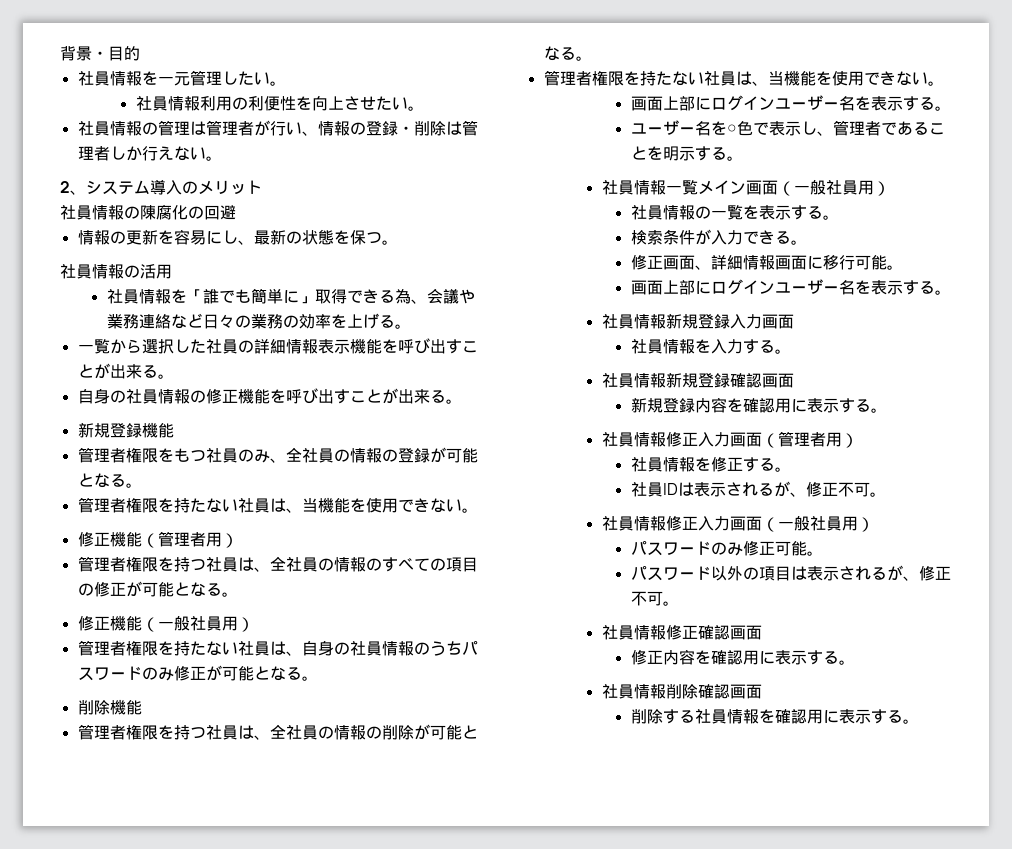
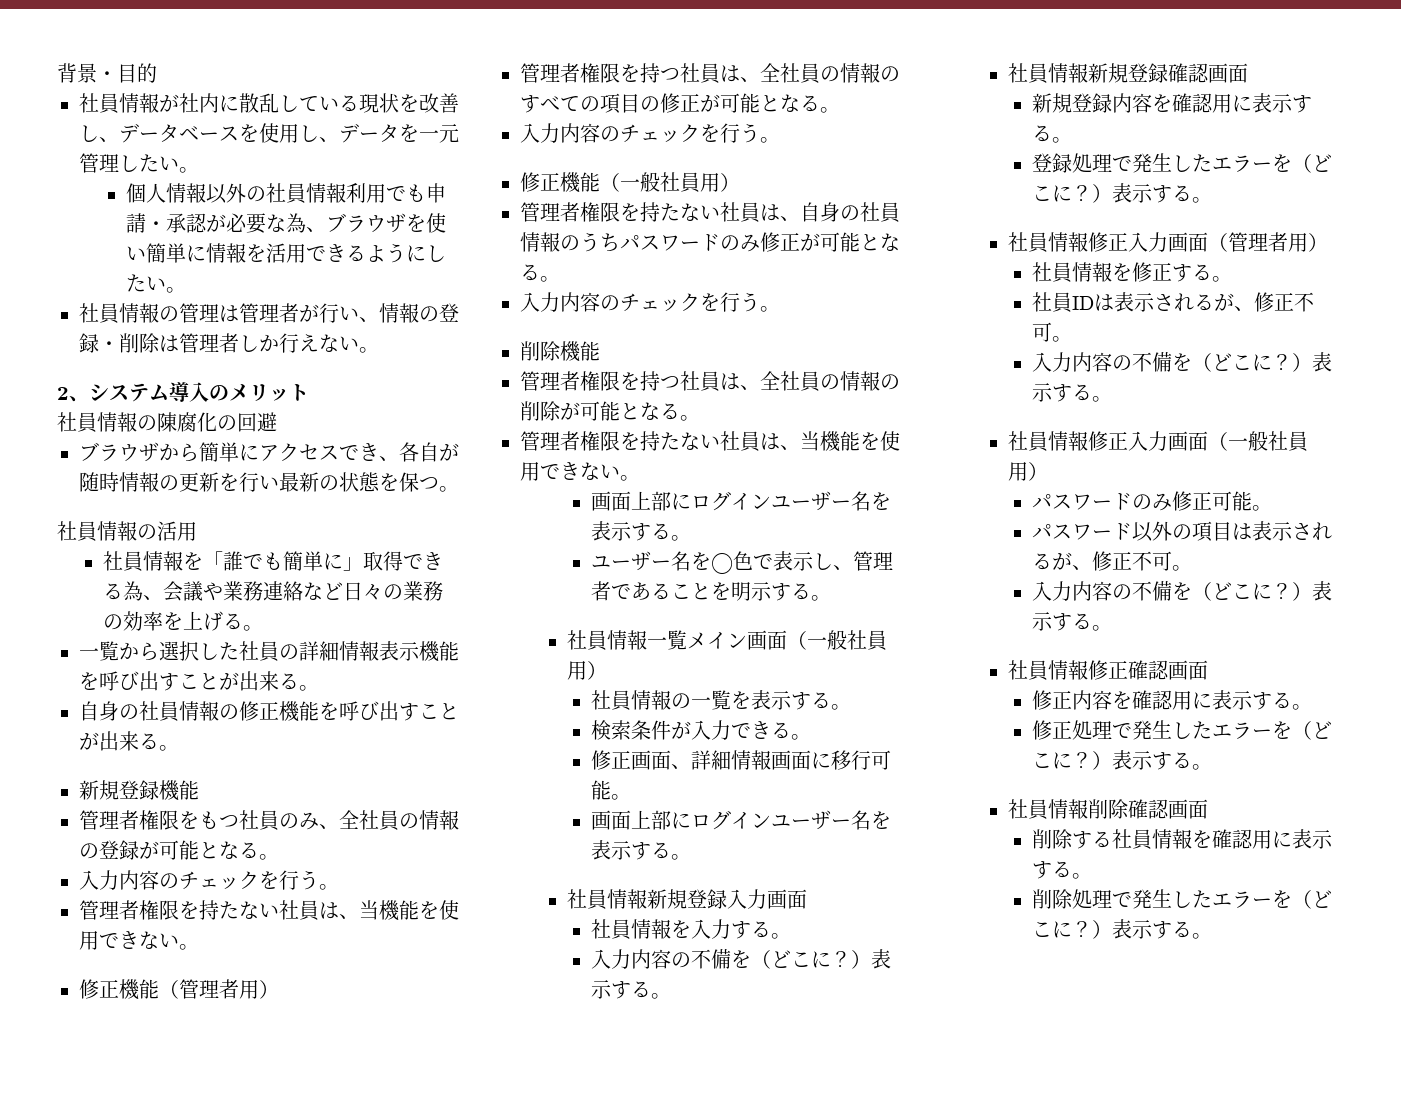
- 社員情報を一元管理したい。
+ 社員情報が社内に散乱している現状を改善し、データベースを使用し、データを一元管理したい。
- 社員情報利用の利便性を向上させたい。
+ 個人情報以外の社員情報利用でも申請・承認が必要な為、ブラウザを使い簡単に情報を活用できるようにしたい。
- 情報の更新を容易にし、最新の状態を保つ。
+ ブラウザから簡単にアクセスでき、各自が随時情報の更新を行い最新の状態を保つ。
  管理者権限をもつ社員のみ、全社員の情報の登録が可能となる。
+ 入力内容のチェックを行う。
  管理者権限を持つ社員は、全社員の情報のすべての項目の修正が可能となる。
+ 入力内容のチェックを行う。
  管理者権限を持たない社員は、自身の社員情報のうちパスワードのみ修正が可能となる。
+ 入力内容のチェックを行う。
  社員情報を入力する。
+ 入力内容の不備を（どこに？）表示する。
+ 登録処理で発生したエラーを（どこに？）表示する。
  社員IDは表示されるが、修正不可。
+ 入力内容の不備を（どこに？）表示する。
  パスワード以外の項目は表示されるが、修正不可。
+ 入力内容の不備を（どこに？）表示する。
+ 修正処理で発生したエラーを（どこに？）表示する。
+ 削除処理で発生したエラーを（どこに？）表示する。

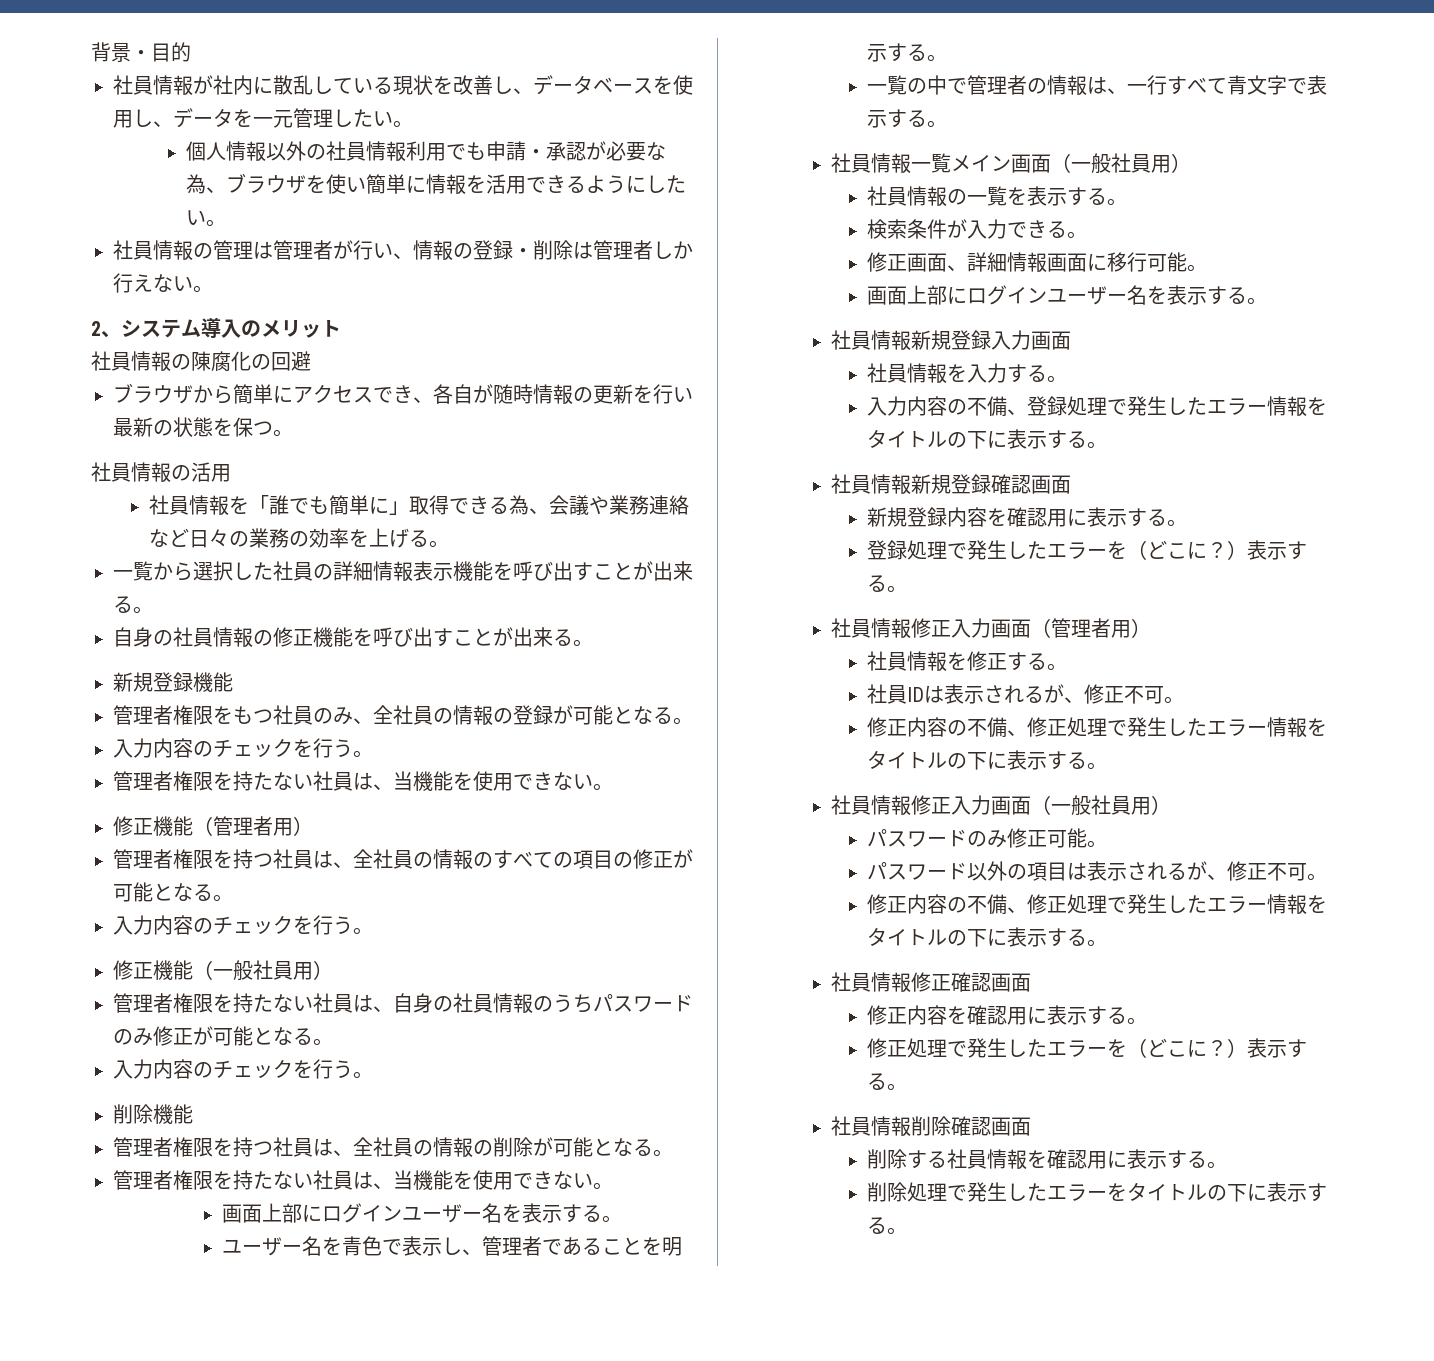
- ユーザー名を○色で表示し、管理者であることを明示する。
+ ユーザー名を青色で表示し、管理者であることを明示する。
+ 一覧の中で管理者の情報は、一行すべて青文字で表示する。
  社員情報を入力する。
- 入力内容の不備を（どこに？）表示する。
+ 入力内容の不備、登録処理で発生したエラー情報をタイトルの下に表示する。
  社員IDは表示されるが、修正不可。
- 入力内容の不備を（どこに？）表示する。
+ 修正内容の不備、修正処理で発生したエラー情報をタイトルの下に表示する。
  パスワード以外の項目は表示されるが、修正不可。
- 入力内容の不備を（どこに？）表示する。
+ 修正内容の不備、修正処理で発生したエラー情報をタイトルの下に表示する。
- 削除処理で発生したエラーを（どこに？）表示する。
+ 削除処理で発生したエラーをタイトルの下に表示する。

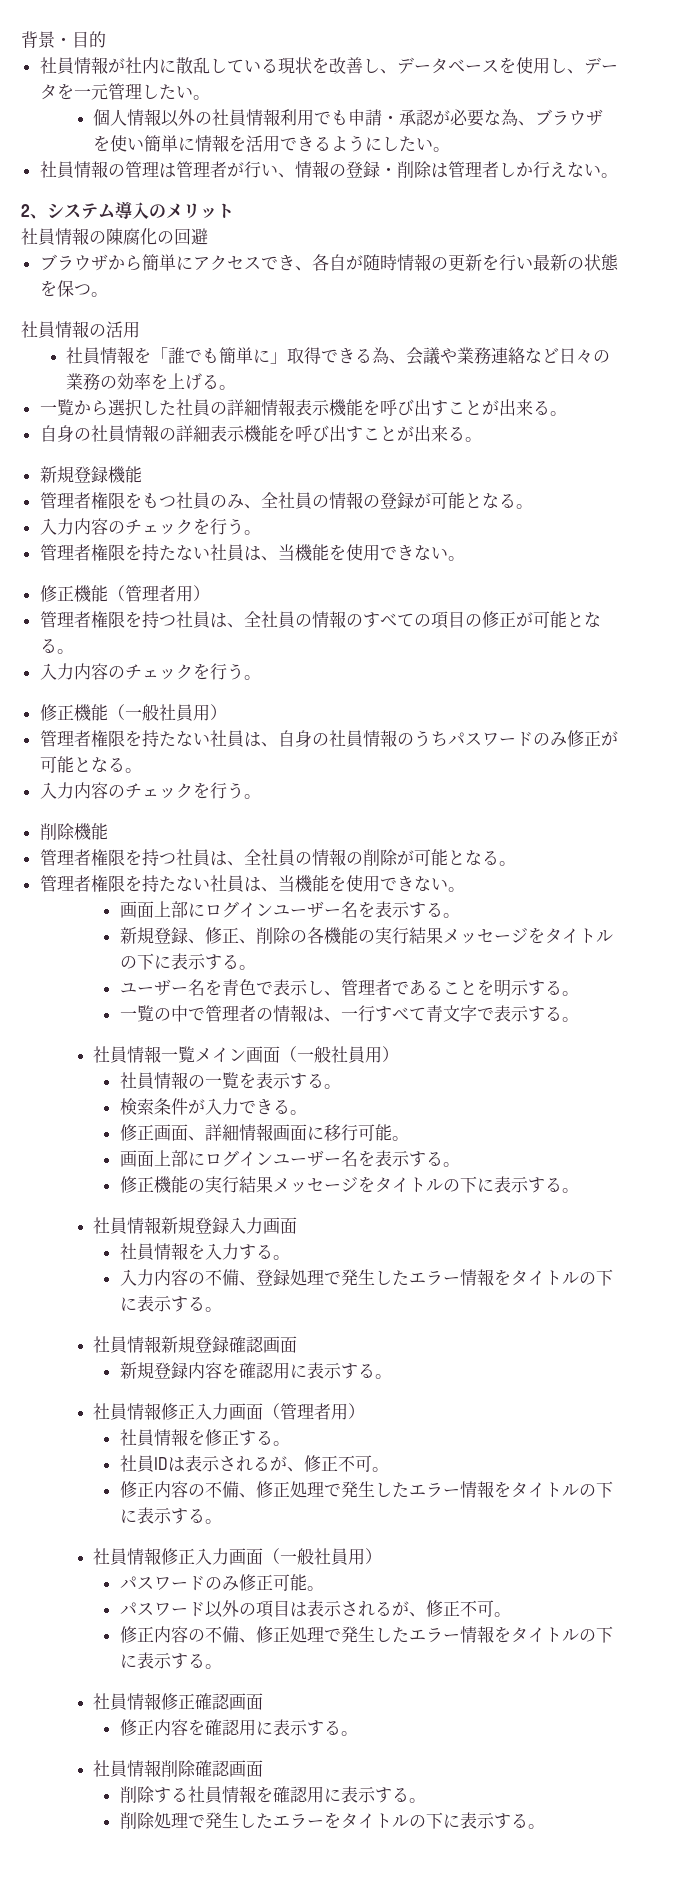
- 自身の社員情報の修正機能を呼び出すことが出来る。
+ 自身の社員情報の詳細表示機能を呼び出すことが出来る。
+ 新規登録、修正、削除の各機能の実行結果メッセージをタイトルの下に表示する。
+ 修正機能の実行結果メッセージをタイトルの下に表示する。
- 登録処理で発生したエラーを（どこに？）表示する。
- 修正処理で発生したエラーを（どこに？）表示する。

